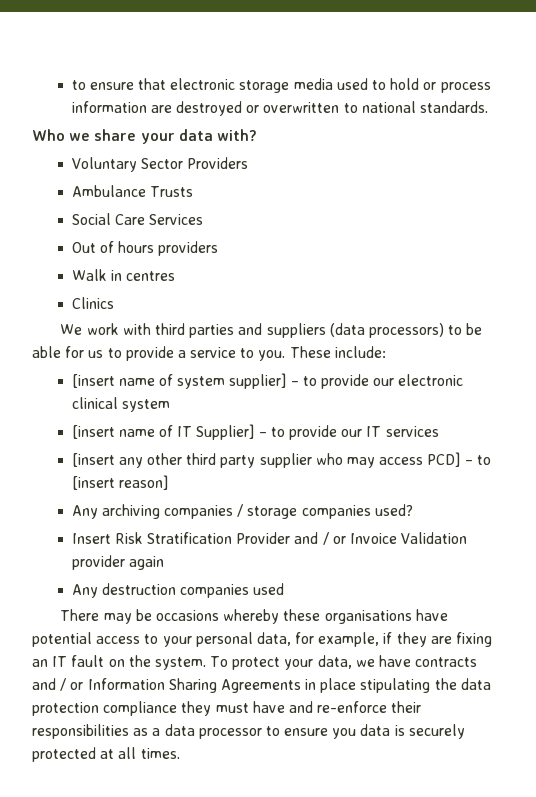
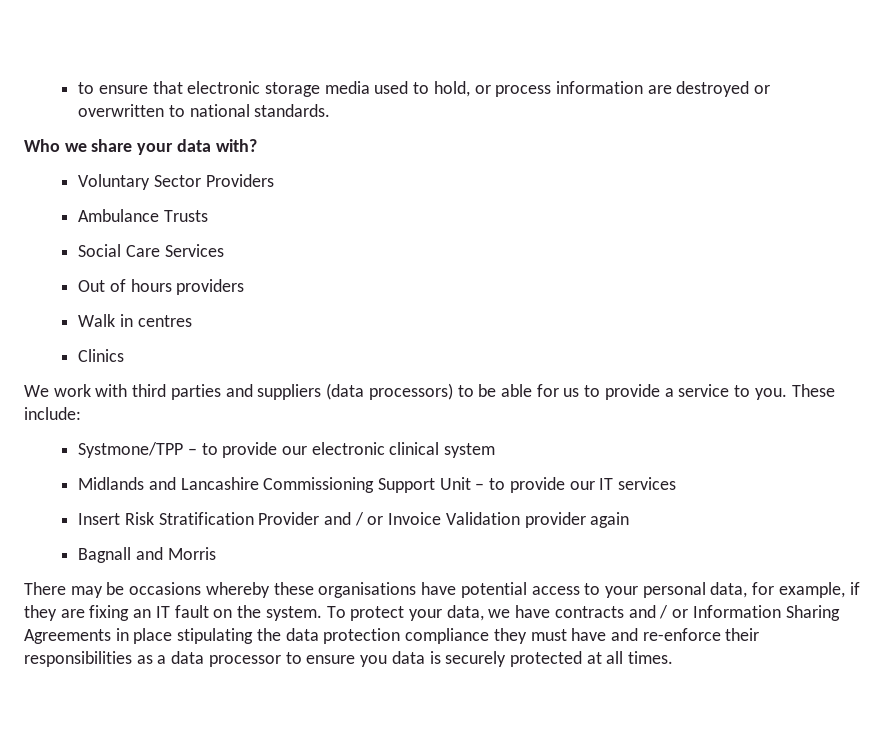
- to ensure that electronic storage media used to hold or process information are destroyed or overwritten to national standards.
+ to ensure that electronic storage media used to hold, or process information are destroyed or overwritten to national standards.
- [insert name of system supplier] – to provide our electronic clinical system
+ Systmone/TPP – to provide our electronic clinical system
- [insert name of IT Supplier] – to provide our IT services
+ Midlands and Lancashire Commissioning Support Unit – to provide our IT services
- [insert any other third party supplier who may access PCD] – to [insert reason]
- Any archiving companies / storage companies used?
- Any destruction companies used
+ Bagnall and Morris

